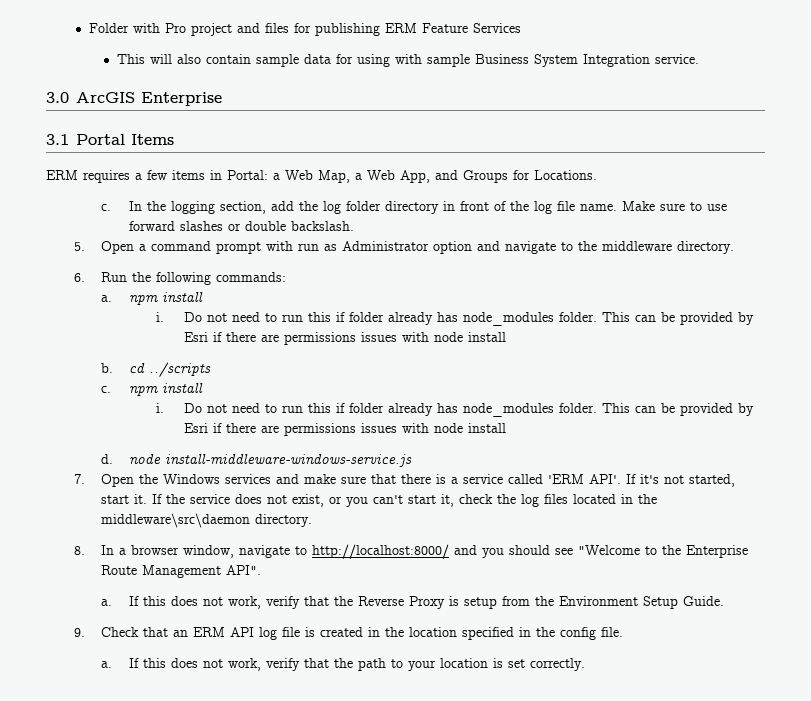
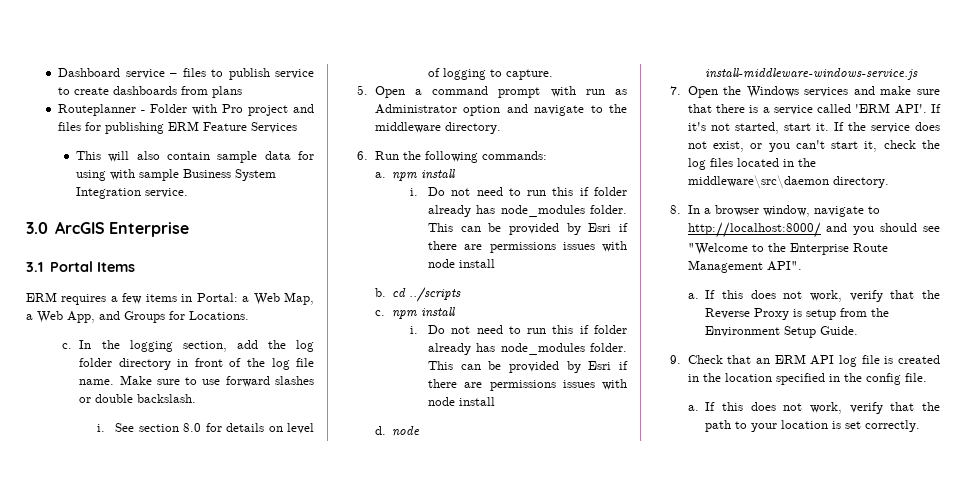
- Folder with Pro project and files for publishing ERM Feature Services
+ Dashboard service – files to publish service to create dashboards from plans
+ Routeplanner - Folder with Pro project and files for publishing ERM Feature Services
+ i. See section 8.0 for details on level of logging to capture.

